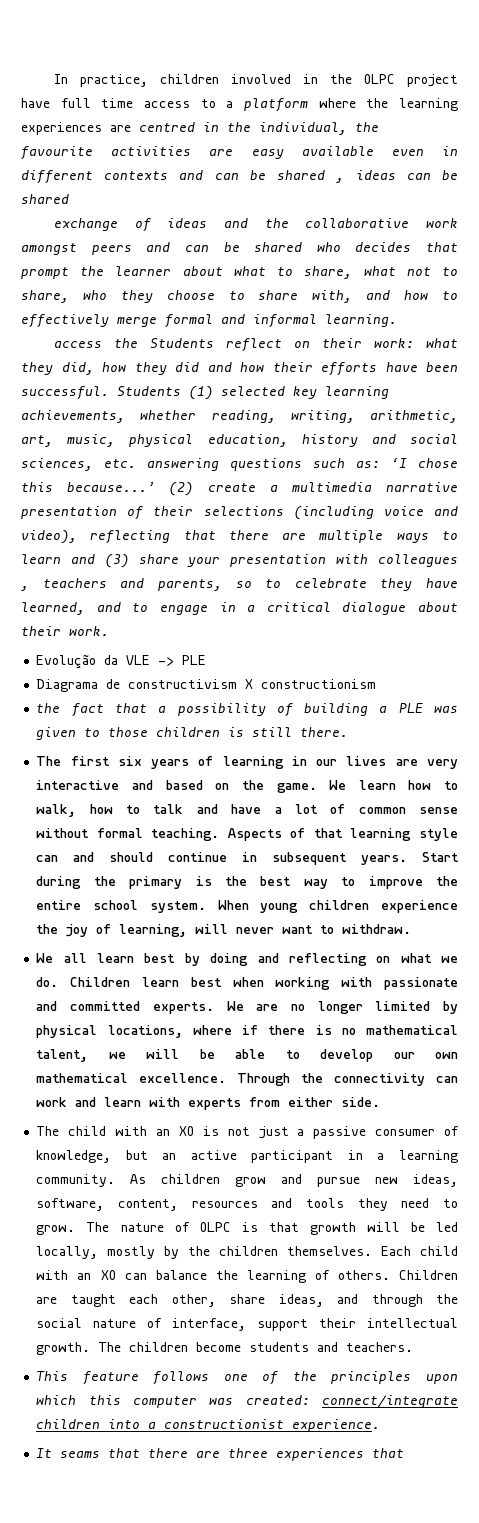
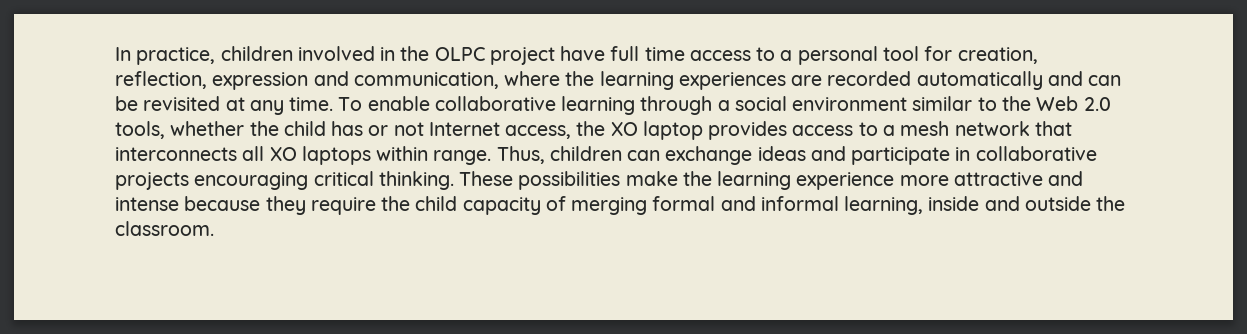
- In practice, children involved in the OLPC project have full time access to a platform where the learning experiences are centred in the individual, the favourite activities are easy available even in different contexts and can be shared , ideas can be shared
- exchange of ideas and the collaborative work amongst peers and can be shared who decides that prompt the learner about what to share, what not to share, who they choose to share with, and how to effectively merge formal and informal learning.
- access the Students reflect on their work: what they did, how they did and how their efforts have been successful. Students (1) selected key learning achievements, whether reading, writing, arithmetic, art, music, physical education, history and social sciences, etc. answering questions such as: ‘I chose this because...’ (2) create a multimedia narrative presentation of their selections (including voice and video), reflecting that there are multiple ways to learn and (3) share your presentation with colleagues , teachers and parents, so to celebrate they have learned, and to engage in a critical dialogue about their work.
- Evolução da VLE -> PLE
- Diagrama de constructivism X constructionism
- the fact that a possibility of building a PLE was given to those children is still there.
- The first six years of learning in our lives are very interactive and based on the game. We learn how to walk, how to talk and have a lot of common sense without formal teaching. Aspects of that learning style can and should continue in subsequent years. Start during the primary is the best way to improve the entire school system. When young children experience the joy of learning, will never want to withdraw.
- We all learn best by doing and reflecting on what we do. Children learn best when working with passionate and committed experts. We are no longer limited by physical locations, where if there is no mathematical talent, we will be able to develop our own mathematical excellence. Through the connectivity can work and learn with experts from either side.
- The child with an XO is not just a passive consumer of knowledge, but an active participant in a learning community. As children grow and pursue new ideas, software, content, resources and tools they need to grow. The nature of OLPC is that growth will be led locally, mostly by the children themselves. Each child with an XO can balance the learning of others. Children are taught each other, share ideas, and through the social nature of interface, support their intellectual growth. The children become students and teachers.
- This feature follows one of the principles upon which this computer was created: connect/integrate children into a constructionist experience.
- It seams that there are three experiences that
+ In practice, children involved in the OLPC project have full time access to a personal tool for creation, reflection, expression and communication, where the learning experiences are recorded automatically and can be revisited at any time. To enable collaborative learning through a social environment similar to the Web 2.0 tools, whether the child has or not Internet access, the XO laptop provides access to a mesh network that interconnects all XO laptops within range. Thus, children can exchange ideas and participate in collaborative projects encouraging critical thinking. These possibilities make the learning experience more attractive and intense because they require the child capacity of merging formal and informal learning, inside and outside the classroom.

